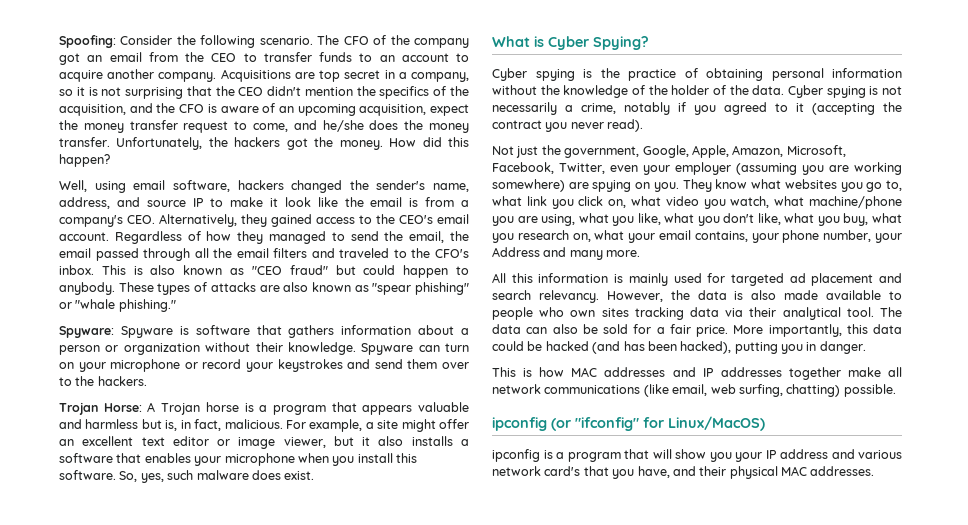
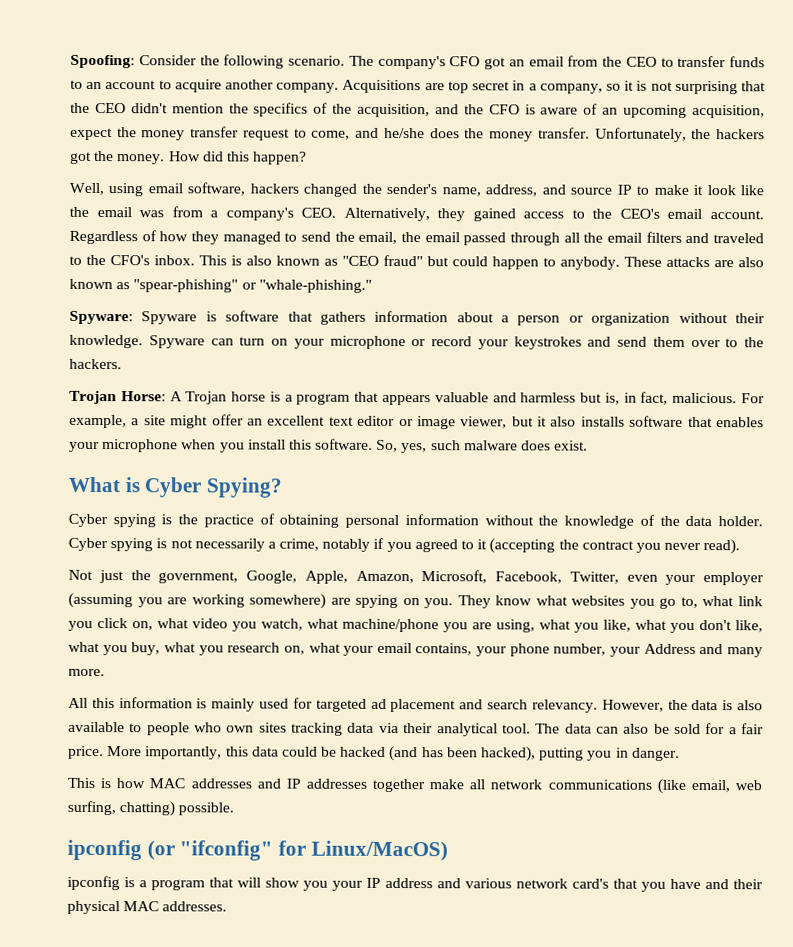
- The CFO of the company got an email from the CEO to transfer funds to an account to acquire another company.
+ The company's CFO got an email from the CEO to transfer funds to an account to acquire another company.
- Well, using email software, hackers changed the sender's name, address, and source IP to make it look like the email is from a company's CEO. Alternatively, they gained access to the CEO's email account.
+ Well, using email software, hackers changed the sender's name, address, and source IP to make it look like the email was from a company's CEO. Alternatively, they gained access to the CEO's email account.
- These types of attacks are also known as "spear phishing" or "whale phishing."
+ These attacks are also known as "spear-phishing" or "whale-phishing."
- For example, a site might offer an excellent text editor or image viewer, but it also installs a software that enables your microphone when you install this software.
+ For example, a site might offer an excellent text editor or image viewer, but it also installs software that enables your microphone when you install this software.
- Cyber spying is the practice of obtaining personal information without the knowledge of the holder of the data.
+ Cyber spying is the practice of obtaining personal information without the knowledge of the data holder.
- However, the data is also made available to people who own sites tracking data via their analytical tool.
+ However, the data is also available to people who own sites tracking data via their analytical tool.
- ipconfig is a program that will show you your IP address and various network card's that you have, and their physical MAC addresses.
+ ipconfig is a program that will show you your IP address and various network card's that you have and their physical MAC addresses.

